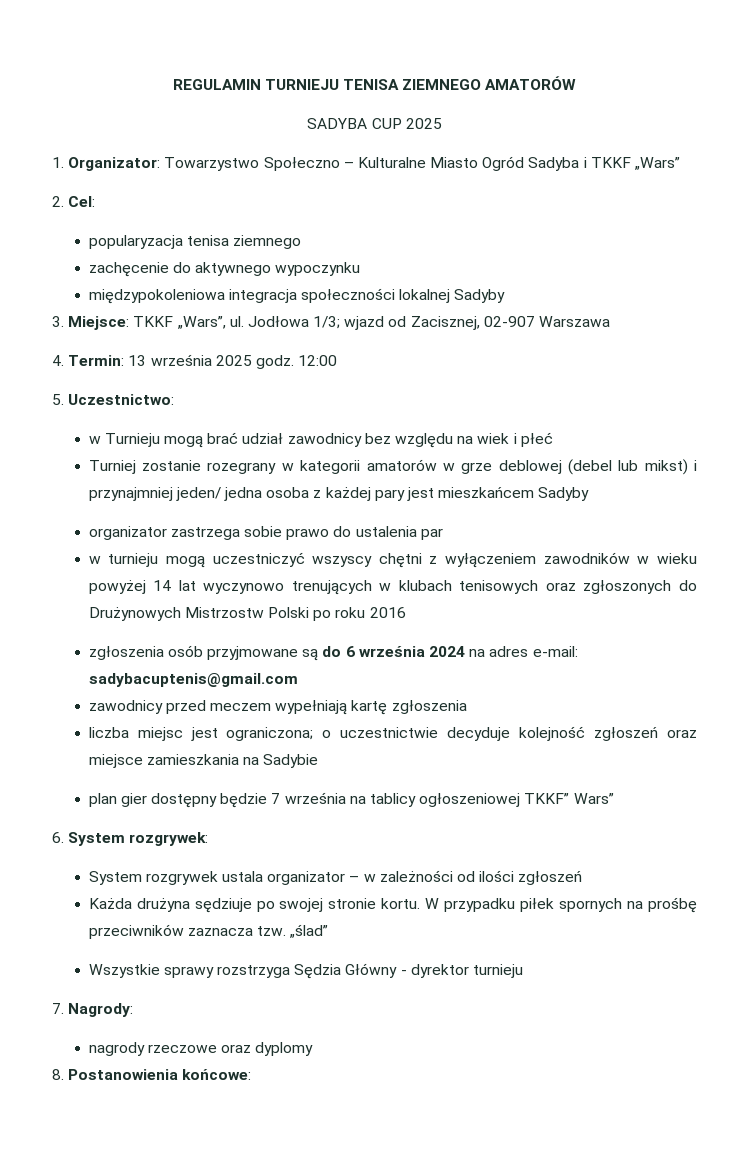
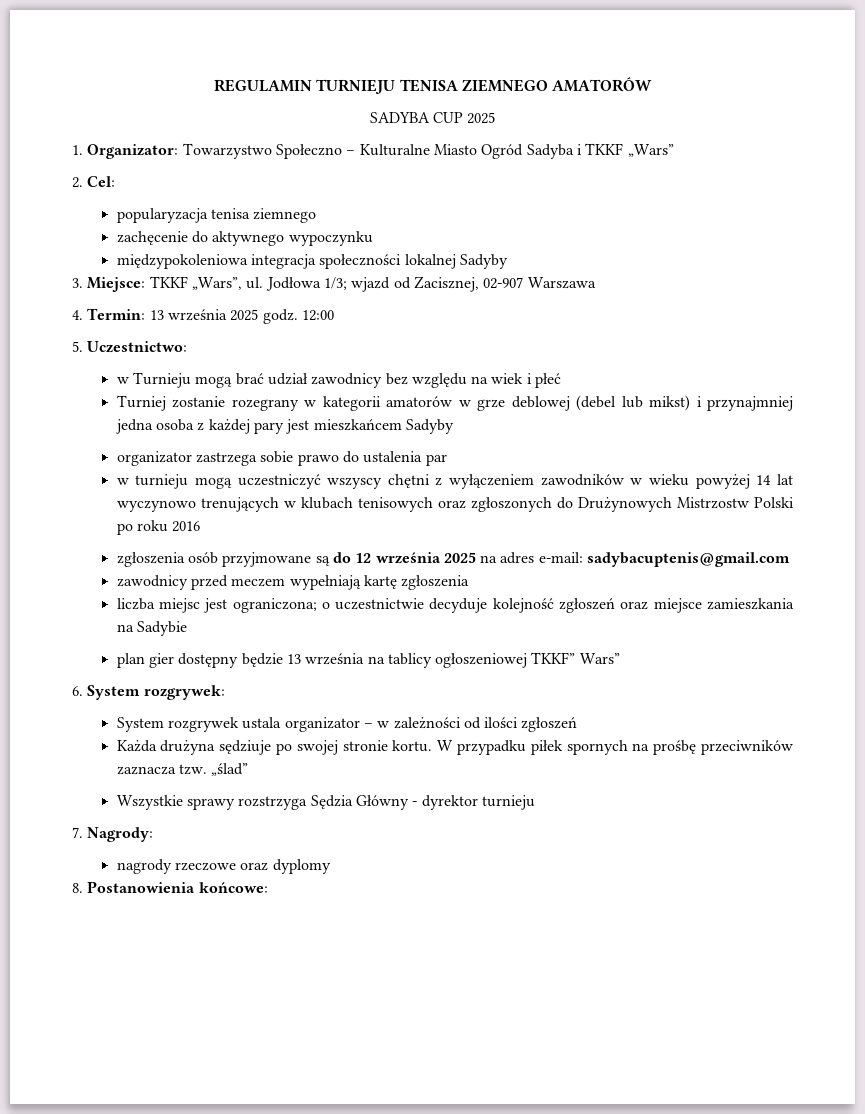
- Turniej zostanie rozegrany w kategorii amatorów w grze deblowej (debel lub mikst) i przynajmniej jeden/ jedna osoba z każdej pary jest mieszkańcem Sadyby
+ Turniej zostanie rozegrany w kategorii amatorów w grze deblowej (debel lub mikst) i przynajmniej jedna osoba z każdej pary jest mieszkańcem Sadyby
- zgłoszenia osób przyjmowane są do 6 września 2024 na adres e-mail: sadybacuptenis@gmail.com
+ zgłoszenia osób przyjmowane są do 12 września 2025 na adres e-mail: sadybacuptenis@gmail.com
- plan gier dostępny będzie 7 września na tablicy ogłoszeniowej TKKF” Wars”
+ plan gier dostępny będzie 13 września na tablicy ogłoszeniowej TKKF” Wars”

